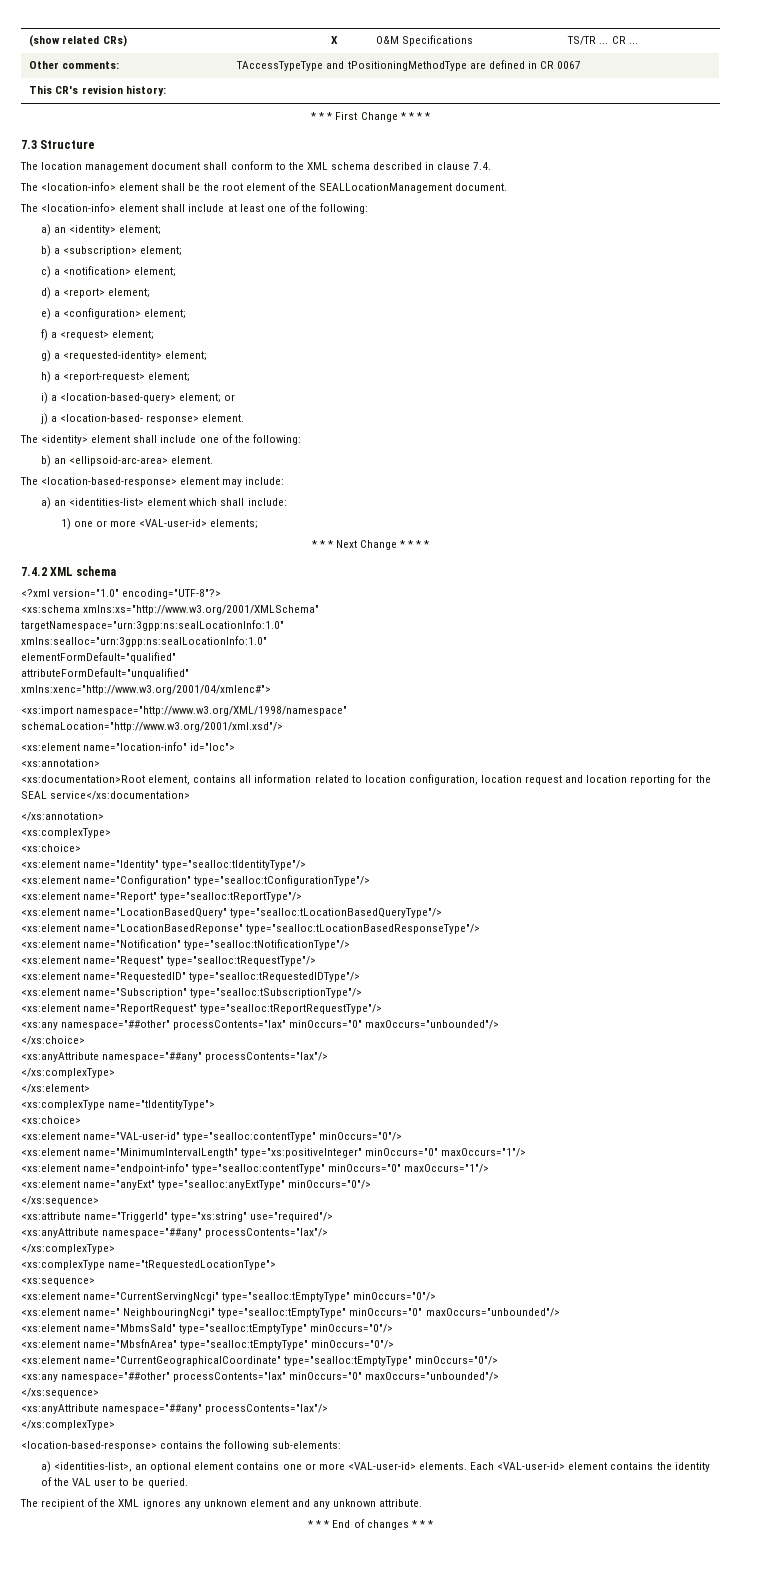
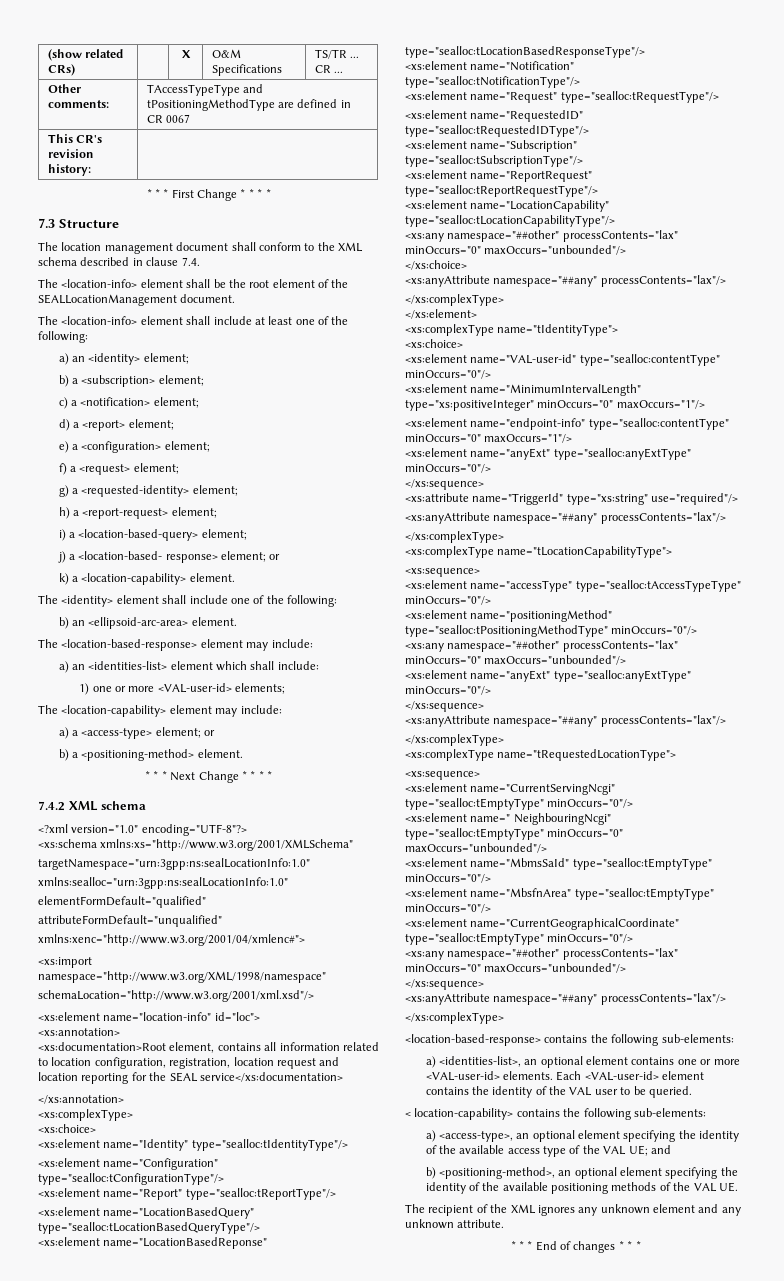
- i) a <location-based-query> element; or
+ i) a <location-based-query> element;
- j) a <location-based- response> element.
+ j) a <location-based- response> element; or
+ k) a <location-capability> element.
+ The <location-capability> element may include:
+ a) a <access-type> element; or
+ b) a <positioning-method> element.
- <xs:documentation>Root element, contains all information related to location configuration, location request and location reporting for the SEAL service</xs:documentation>
+ <xs:documentation>Root element, contains all information related to location configuration, registration, location request and location reporting for the SEAL service</xs:documentation>
+ <xs:element name="LocationCapability" type="sealloc:tLocationCapabilityType"/>
+ <xs:complexType name="tLocationCapabilityType">
+ <xs:sequence>
+ <xs:element name="accessType" type="sealloc:tAccessTypeType" minOccurs="0"/>
+ <xs:element name="positioningMethod" type="sealloc:tPositioningMethodType" minOccurs="0"/>
+ <xs:any namespace="##other" processContents="lax" minOccurs="0" maxOccurs="unbounded"/>
+ <xs:element name="anyExt" type="sealloc:anyExtType" minOccurs="0"/>
+ </xs:sequence>
+ <xs:anyAttribute namespace="##any" processContents="lax"/>
+ </xs:complexType>
+ < location-capability> contains the following sub-elements:
+ a) <access-type>, an optional element specifying the identity of the available access type of the VAL UE; and
+ b) <positioning-method>, an optional element specifying the identity of the available positioning methods of the VAL UE.

